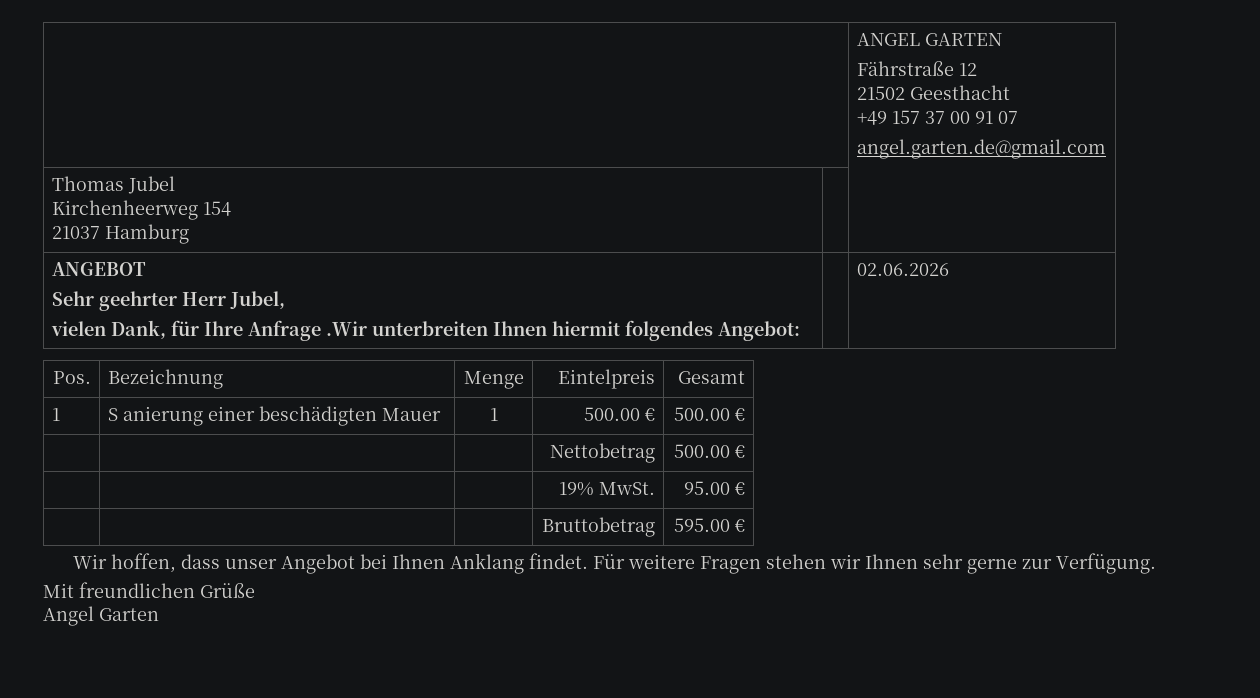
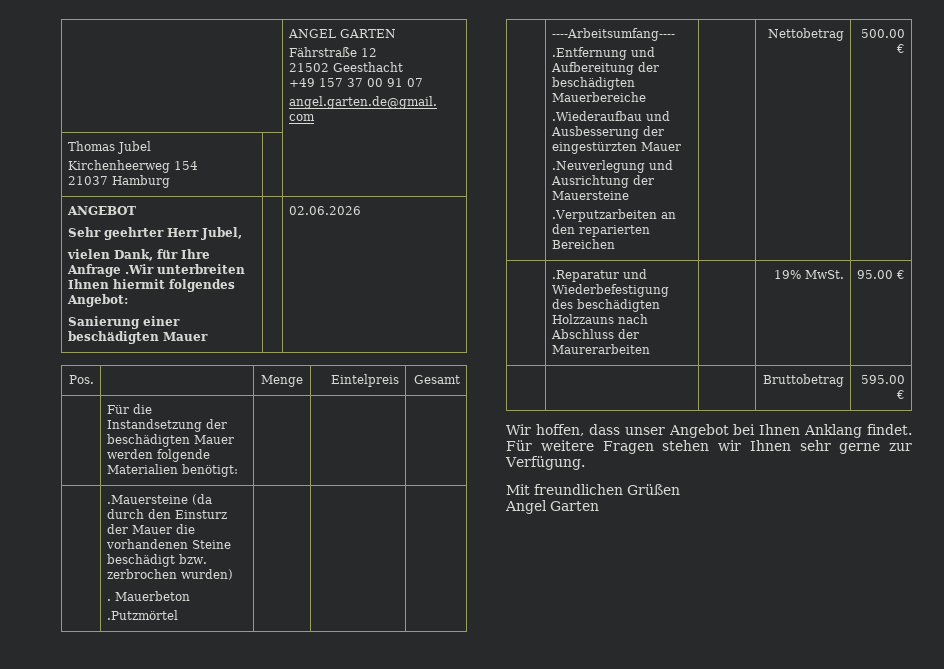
  ANGEBOT
  Sehr geehrter Herr Jubel,
- vielen Dank, für Ihre Anfrage .Wir unterbreiten Ihnen hiermit folgendes Angebot: | | 02.06.2026
+ vielen Dank, für Ihre Anfrage .Wir unterbreiten Ihnen hiermit folgendes Angebot:
+ Sanierung einer beschädigten Mauer | | 02.06.2026
- Pos. | Bezeichnung | Menge | Eintelpreis | Gesamt
+ Pos. | | Menge | Eintelpreis | Gesamt
- 1 | S anierung einer beschädigten Mauer | 1 | 500.00 € | 500.00 €
- | | | Nettobetrag | 500.00 €
- | | | 19% MwSt. | 95.00 €
+ | Für die Instandsetzung der beschädigten Mauer werden folgende Materialien benötigt: | | |
+ | .Mauersteine (da durch den Einsturz der Mauer die vorhandenen Steine beschädigt bzw. zerbrochen wurden)
+ . Mauerbeton
+ .Putzmörtel | | |
+ | ----Arbeitsumfang----
+ .Entfernung und Aufbereitung der beschädigten Mauerbereiche
+ .Wiederaufbau und Ausbesserung der eingestürzten Mauer
+ .Neuverlegung und Ausrichtung der Mauersteine
+ .Verputzarbeiten an den reparierten Bereichen | | Nettobetrag | 500.00 €
+ | .Reparatur und Wiederbefestigung des beschädigten Holzzauns nach Abschluss der Maurerarbeiten | | 19% MwSt. | 95.00 €
- Mit freundlichen Grüße
+ Mit freundlichen Grüßen

